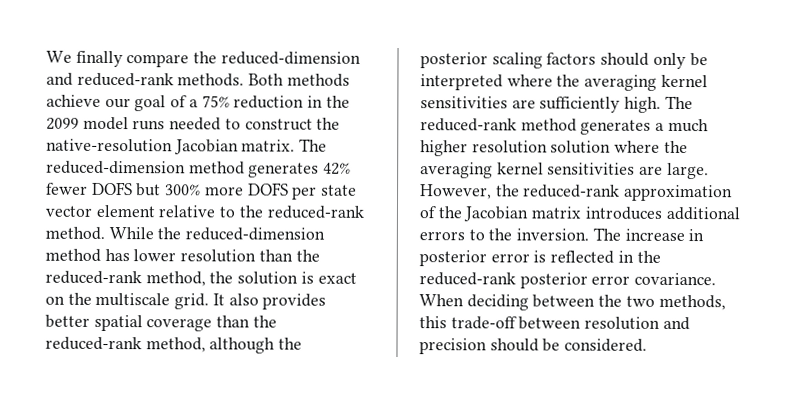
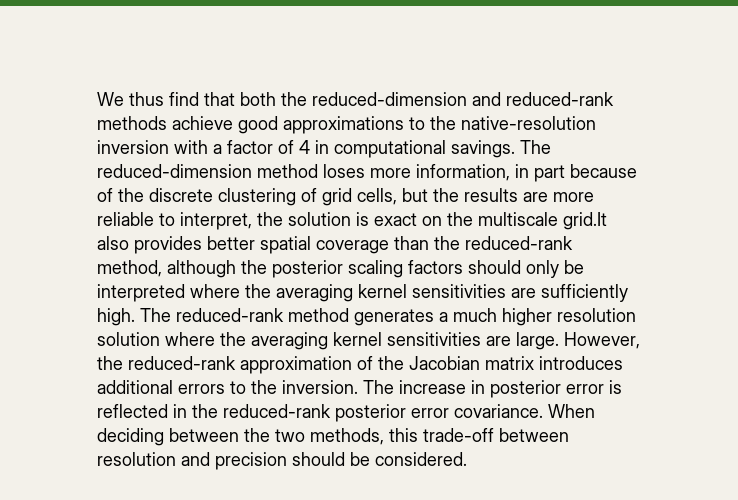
- We finally compare the reduced-dimension and reduced-rank methods. Both methods achieve our goal of a 75% reduction in the 2099 model runs needed to construct the native-resolution Jacobian matrix. The reduced-dimension method generates 42% fewer DOFS but 300% more DOFS per state vector element relative to the reduced-rank method. While the reduced-dimension method has lower resolution than the reduced-rank method, the solution is exact on the multiscale grid. It also provides better spatial coverage than the reduced-rank method, although the posterior scaling factors should only be interpreted where the averaging kernel sensitivities are sufficiently high.
+ We thus find that both the reduced-dimension and reduced-rank methods achieve good approximations to the native-resolution inversion with a factor of 4 in computational savings. The reduced-dimension method loses more information, in part because of the discrete clustering of grid cells, but the results are more reliable to interpret, the solution is exact on the multiscale grid.It also provides better spatial coverage than the reduced-rank method, although the posterior scaling factors should only be interpreted where the averaging kernel sensitivities are sufficiently high.

